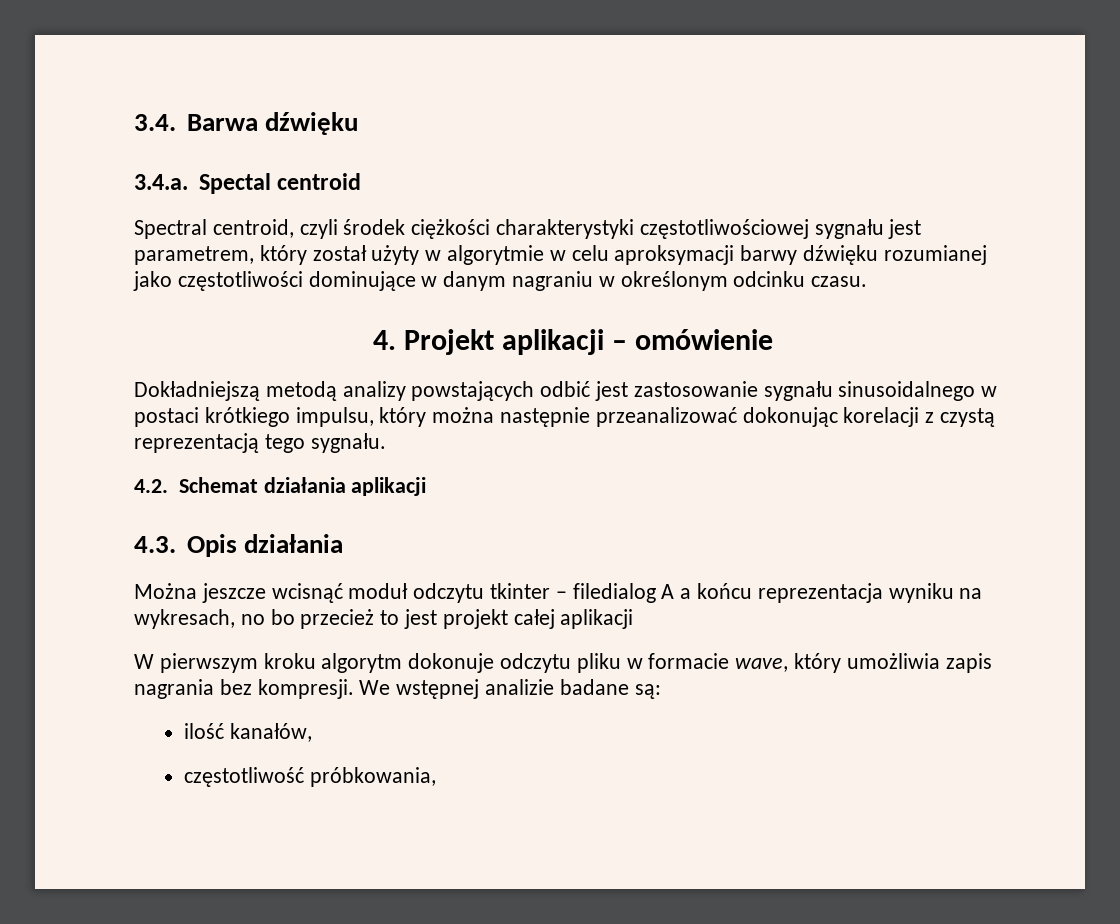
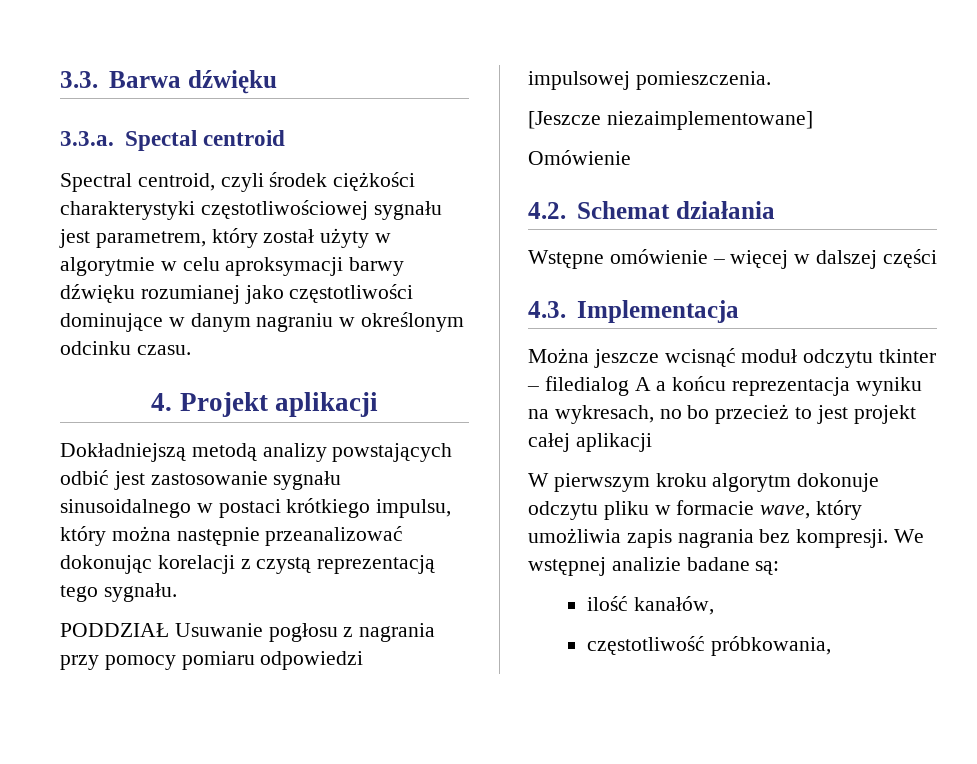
- 3.4. Barwa dźwięku
+ 3.3. Barwa dźwięku
- 3.4.a. Spectal centroid
+ 3.3.a. Spectal centroid
- 4. Projekt aplikacji – omówienie
+ 4. Projekt aplikacji
- 4.2. Schemat działania aplikacji
+ PODDZIAŁ Usuwanie pogłosu z nagrania przy pomocy pomiaru odpowiedzi impulsowej pomieszczenia.
+ [Jeszcze niezaimplementowane]
+ Omówienie
+ 4.2. Schemat działania
+ Wstępne omówienie – więcej w dalszej części
- 4.3. Opis działania
+ 4.3. Implementacja

